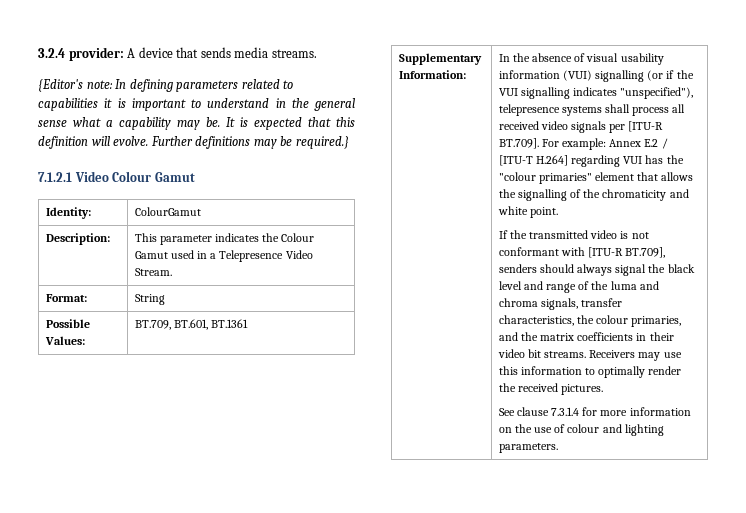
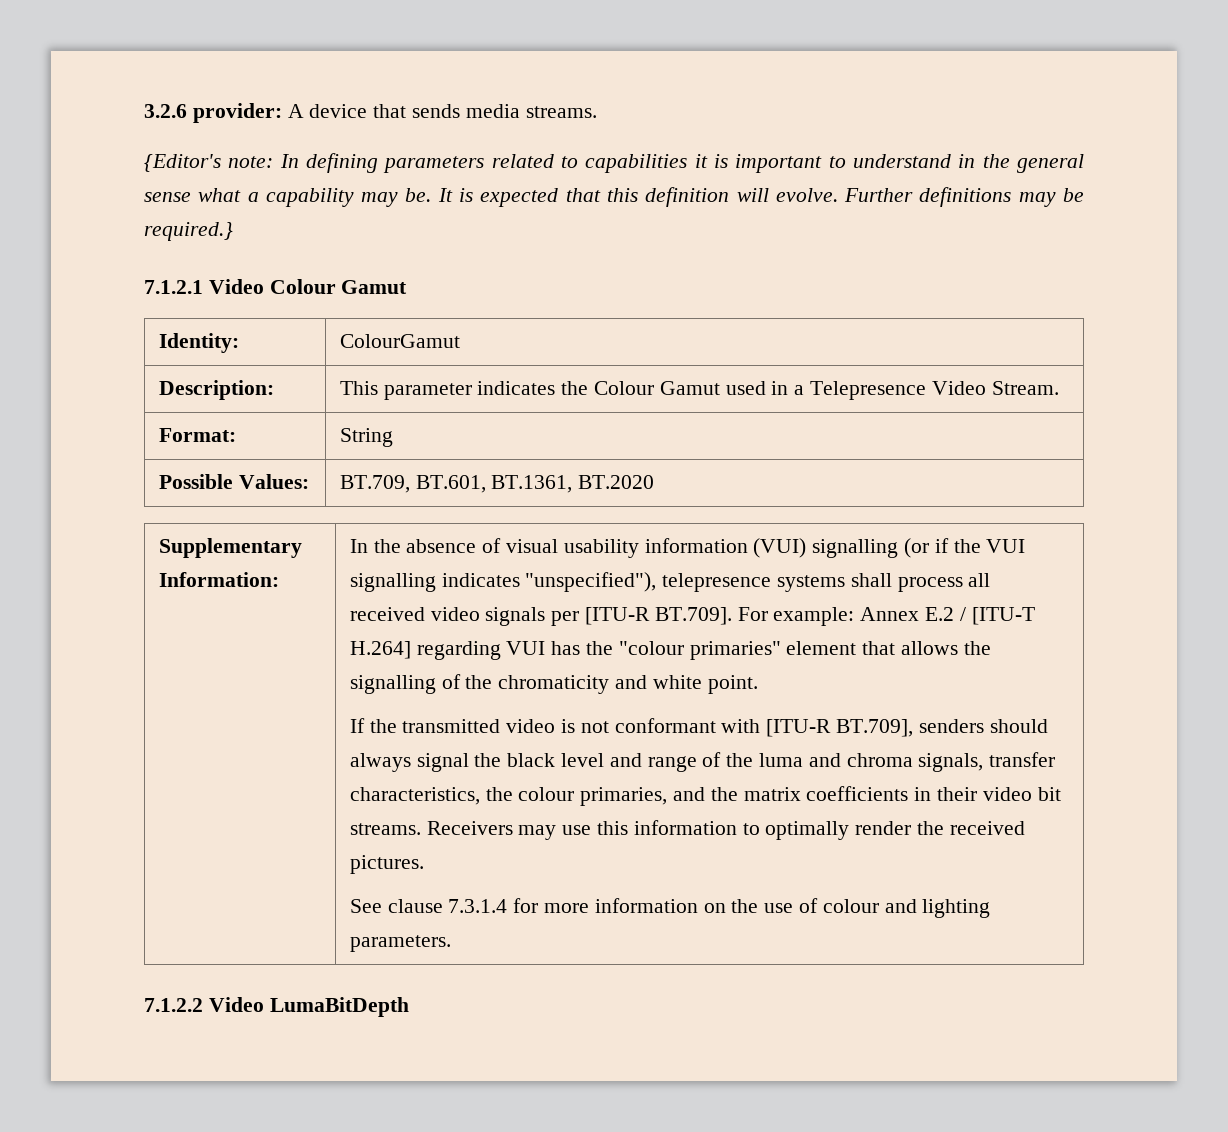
- 3.2.4 provider: A device that sends media streams.
+ 3.2.6 provider: A device that sends media streams.
- Possible Values: | BT.709, BT.601, BT.1361
+ Possible Values: | BT.709, BT.601, BT.1361, BT.2020
+ 7.1.2.2 Video LumaBitDepth

